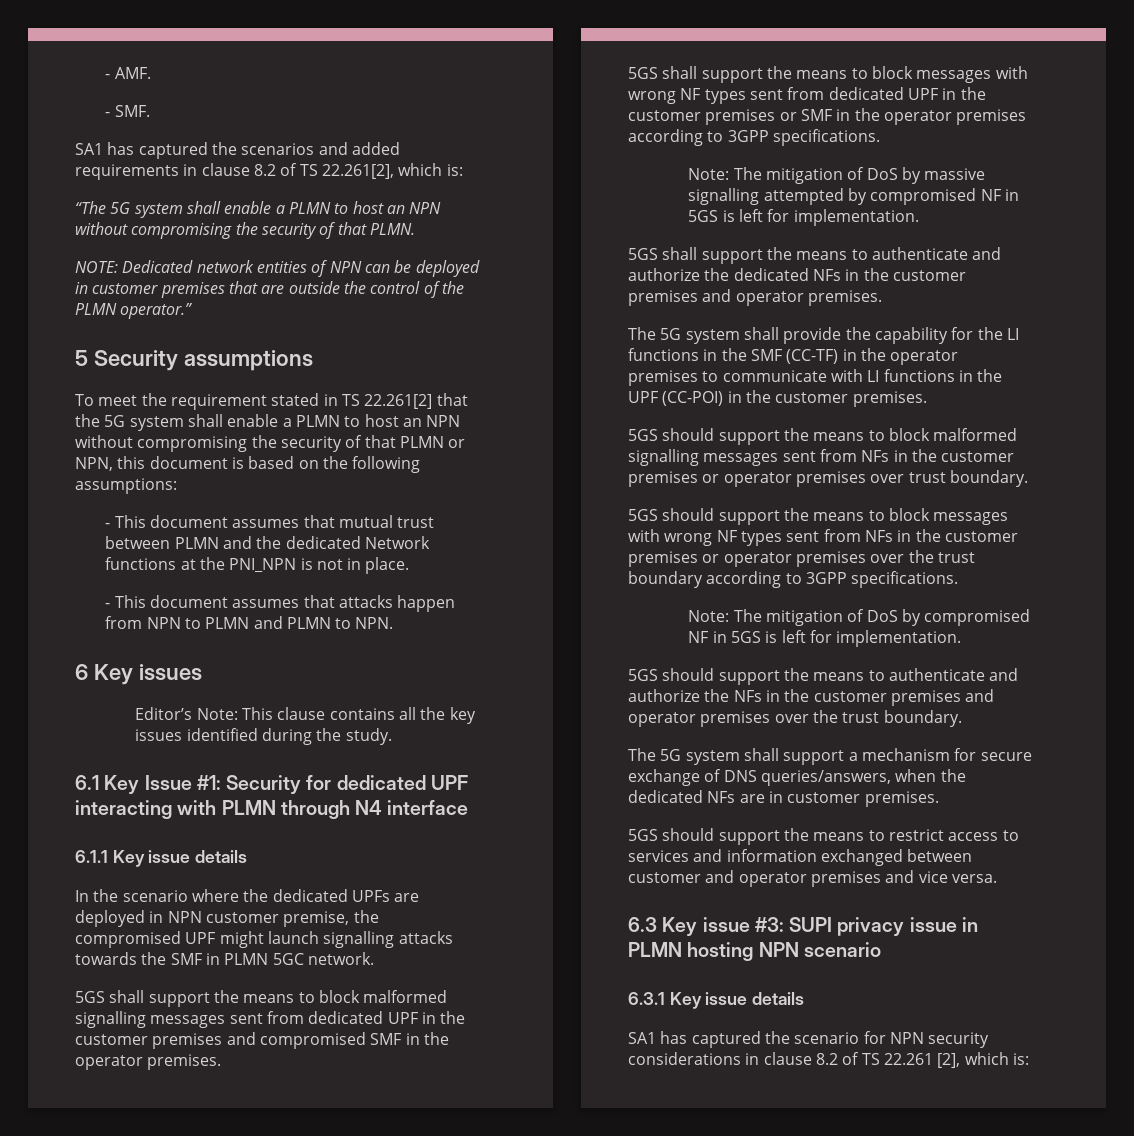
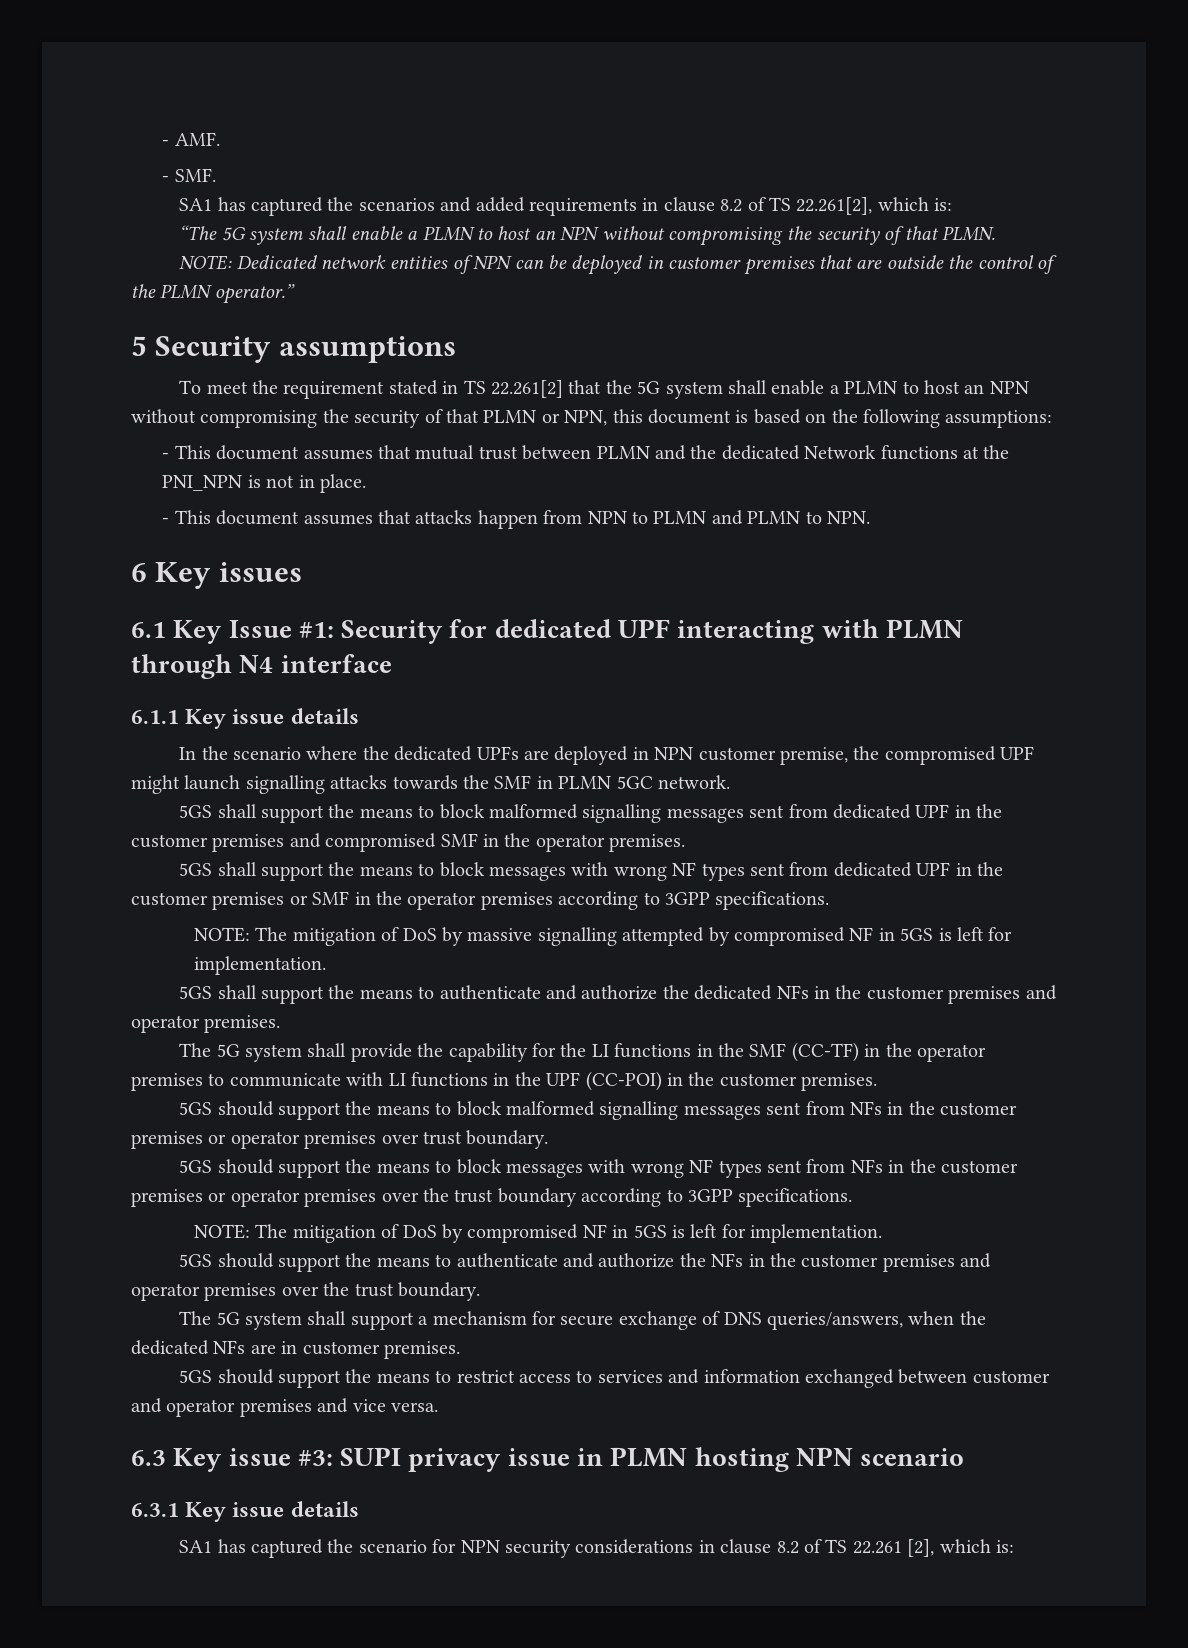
- Editor’s Note: This clause contains all the key issues identified during the study.
- Note: The mitigation of DoS by massive signalling attempted by compromised NF in 5GS is left for implementation.
+ NOTE: The mitigation of DoS by massive signalling attempted by compromised NF in 5GS is left for implementation.
- Note: The mitigation of DoS by compromised NF in 5GS is left for implementation.
+ NOTE: The mitigation of DoS by compromised NF in 5GS is left for implementation.

